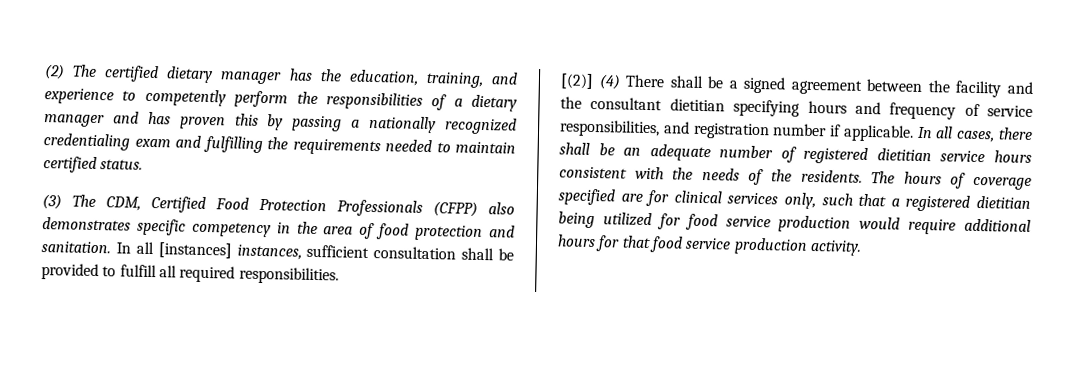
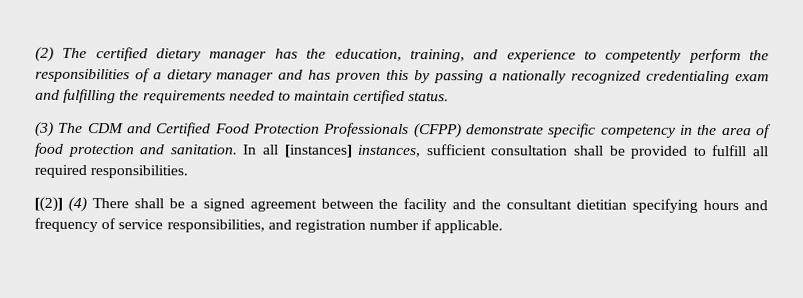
- (3) The CDM, Certified Food Protection Professionals (CFPP) also demonstrates specific competency in the area of food protection and sanitation.
+ (3) The CDM and Certified Food Protection Professionals (CFPP) demonstrate specific competency in the area of food protection and sanitation.
- In all cases, there shall be an adequate number of registered dietitian service hours consistent with the needs of the residents. The hours of coverage specified are for clinical services only, such that a registered dietitian being utilized for food service production would require additional hours for that food service production activity.

